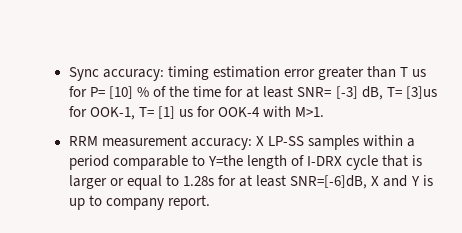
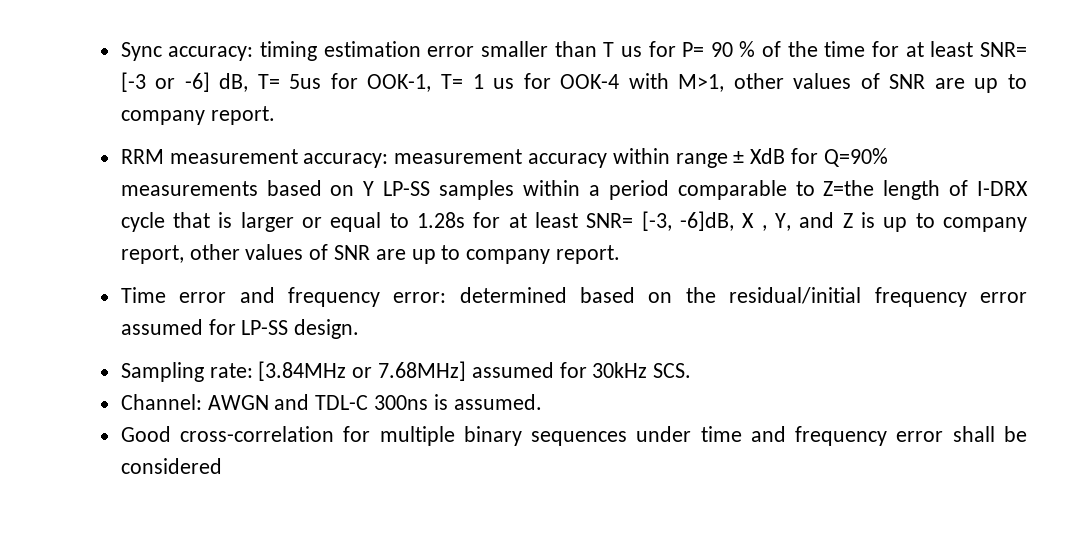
- Sync accuracy: timing estimation error greater than T us for P= [10] % of the time for at least SNR= [-3] dB, T= [3]us for OOK-1, T= [1] us for OOK-4 with M>1.
- RRM measurement accuracy: X LP-SS samples within a period comparable to Y=the length of I-DRX cycle that is larger or equal to 1.28s for at least SNR=[-6]dB, X and Y is up to company report.
+ Sync accuracy: timing estimation error smaller than T us for P= 90 % of the time for at least SNR= [-3 or -6] dB, T= 5us for OOK-1, T= 1 us for OOK-4 with M>1, other values of SNR are up to company report.
+ RRM measurement accuracy: measurement accuracy within range ± XdB for Q=90% measurements based on Y LP-SS samples within a period comparable to Z=the length of I-DRX cycle that is larger or equal to 1.28s for at least SNR= [-3, -6]dB, X , Y, and Z is up to company report, other values of SNR are up to company report.
+ Time error and frequency error: determined based on the residual/initial frequency error assumed for LP-SS design.
+ Sampling rate: [3.84MHz or 7.68MHz] assumed for 30kHz SCS.
+ Channel: AWGN and TDL-C 300ns is assumed.
+ Good cross-correlation for multiple binary sequences under time and frequency error shall be considered

